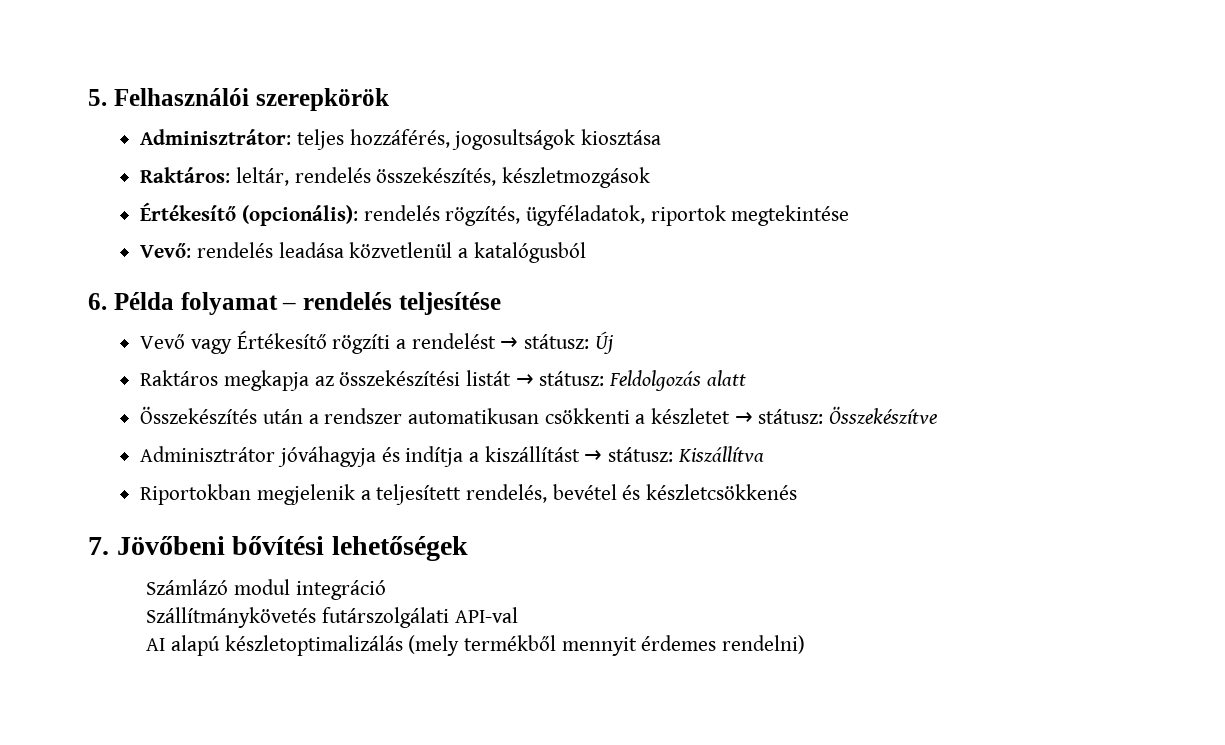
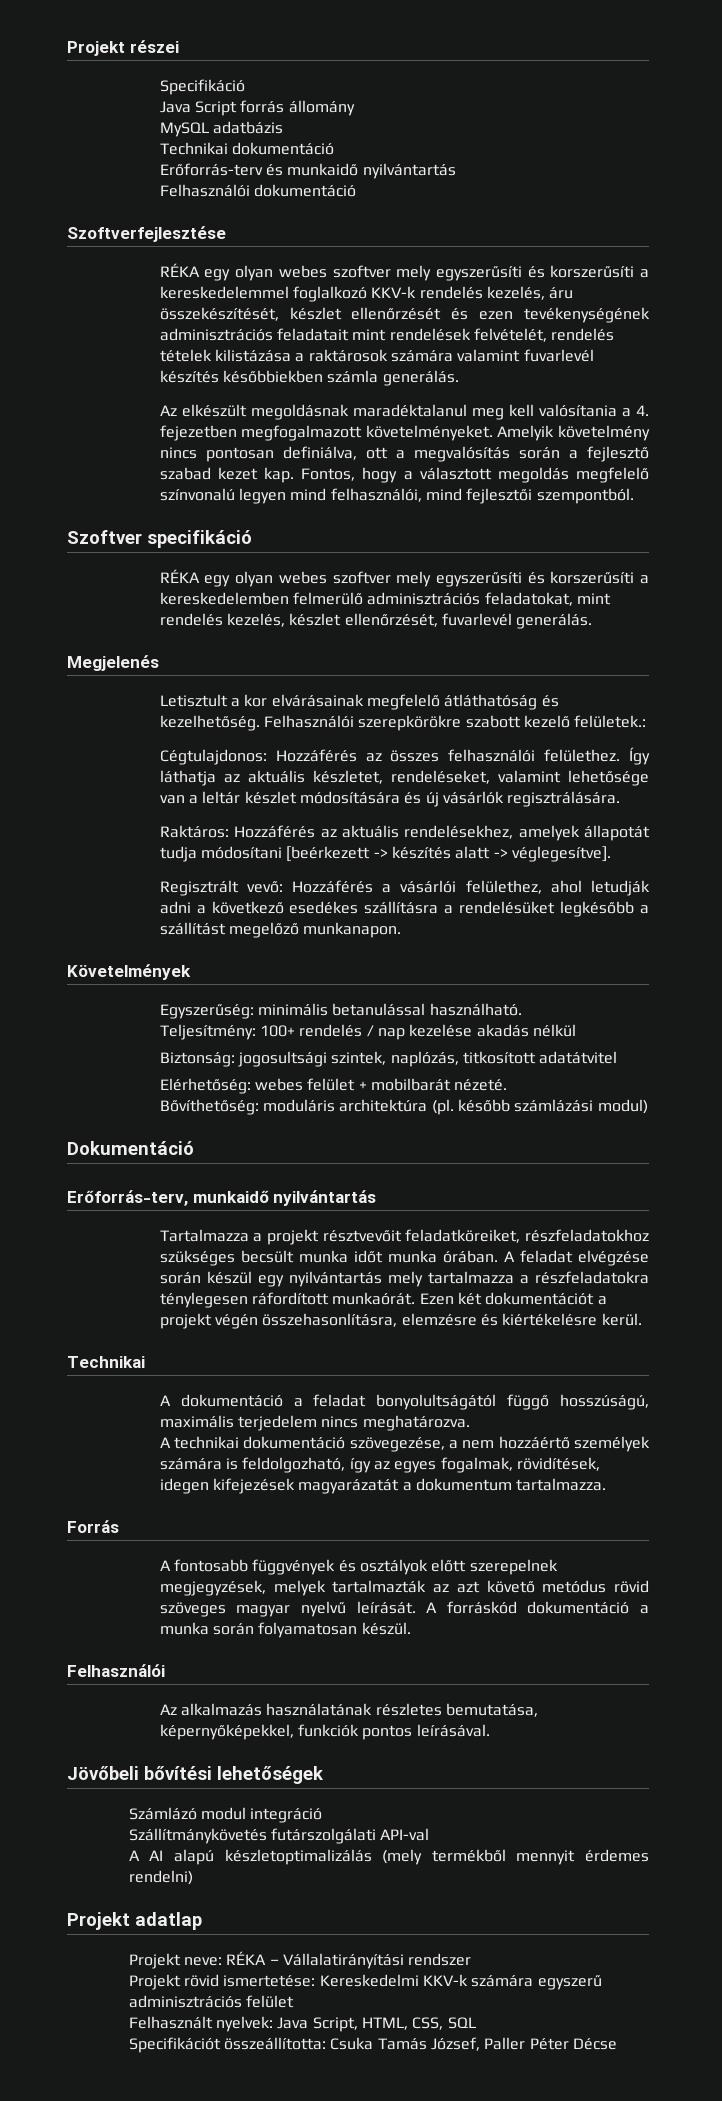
- 5. Felhasználói szerepkörök
- Adminisztrátor: teljes hozzáférés, jogosultságok kiosztása
- Raktáros: leltár, rendelés összekészítés, készletmozgások
- Értékesítő (opcionális): rendelés rögzítés, ügyféladatok, riportok megtekintése
- Vevő: rendelés leadása közvetlenül a katalógusból
- 6. Példa folyamat – rendelés teljesítése
- Vevő vagy Értékesítő rögzíti a rendelést → státusz: Új
- Raktáros megkapja az összekészítési listát → státusz: Feldolgozás alatt
- Összekészítés után a rendszer automatikusan csökkenti a készletet → státusz: Összekészítve
- Adminisztrátor jóváhagyja és indítja a kiszállítást → státusz: Kiszállítva
- Riportokban megjelenik a teljesített rendelés, bevétel és készletcsökkenés
- 7. Jövőbeni bővítési lehetőségek
+ Projekt részei
+ Specifikáció
+ Java Script forrás állomány
+ MySQL adatbázis
+ Technikai dokumentáció
+ Erőforrás-terv és munkaidő nyilvántartás
+ Felhasználói dokumentáció
+ Szoftverfejlesztése
+ RÉKA egy olyan webes szoftver mely egyszerűsíti és korszerűsíti a kereskedelemmel foglalkozó KKV-k rendelés kezelés, áru összekészítését, készlet ellenőrzését és ezen tevékenységének adminisztrációs feladatait mint rendelések felvételét, rendelés tételek kilistázása a raktárosok számára valamint fuvarlevél készítés későbbiekben számla generálás.
+ Az elkészült megoldásnak maradéktalanul meg kell valósítania a 4. fejezetben megfogalmazott követelményeket. Amelyik követelmény nincs pontosan definiálva, ott a megvalósítás során a fejlesztő szabad kezet kap. Fontos, hogy a választott megoldás megfelelő színvonalú legyen mind felhasználói, mind fejlesztői szempontból.
+ Szoftver specifikáció
+ RÉKA egy olyan webes szoftver mely egyszerűsíti és korszerűsíti a kereskedelemben felmerülő adminisztrációs feladatokat, mint rendelés kezelés, készlet ellenőrzését, fuvarlevél generálás.
+ Megjelenés
+ Letisztult a kor elvárásainak megfelelő átláthatóság és kezelhetőség. Felhasználói szerepkörökre szabott kezelő felületek.:
+ Cégtulajdonos: Hozzáférés az összes felhasználói felülethez. Így láthatja az aktuális készletet, rendeléseket, valamint lehetősége van a leltár készlet módosítására és új vásárlók regisztrálására.
+ Raktáros: Hozzáférés az aktuális rendelésekhez, amelyek állapotát tudja módosítani [beérkezett -> készítés alatt -> véglegesítve].
+ Regisztrált vevő: Hozzáférés a vásárlói felülethez, ahol letudják adni a következő esedékes szállításra a rendelésüket legkésőbb a szállítást megelőző munkanapon.
+ Követelmények
+ Egyszerűség: minimális betanulással használható.
+ Teljesítmény: 100+ rendelés / nap kezelése akadás nélkül
+ Biztonság: jogosultsági szintek, naplózás, titkosított adatátvitel
+ Elérhetőség: webes felület + mobilbarát nézeté.
+ Bővíthetőség: moduláris architektúra (pl. később számlázási modul)
+ Dokumentáció
+ Erőforrás-terv, munkaidő nyilvántartás
+ Tartalmazza a projekt résztvevőit feladatköreiket, részfeladatokhoz szükséges becsült munka időt munka órában. A feladat elvégzése során készül egy nyilvántartás mely tartalmazza a részfeladatokra ténylegesen ráfordított munkaórát. Ezen két dokumentációt a projekt végén összehasonlításra, elemzésre és kiértékelésre kerül.
+ Technikai
+ A dokumentáció a feladat bonyolultságától függő hosszúságú, maximális terjedelem nincs meghatározva.
+ A technikai dokumentáció szövegezése, a nem hozzáértő személyek számára is feldolgozható, így az egyes fogalmak, rövidítések, idegen kifejezések magyarázatát a dokumentum tartalmazza.
+ Forrás
+ A fontosabb függvények és osztályok előtt szerepelnek megjegyzések, melyek tartalmazták az azt követő metódus rövid szöveges magyar nyelvű leírását. A forráskód dokumentáció a munka során folyamatosan készül.
+ Felhasználói
+ Az alkalmazás használatának részletes bemutatása, képernyőképekkel, funkciók pontos leírásával.
+ Jövőbeli bővítési lehetőségek
- AI alapú készletoptimalizálás (mely termékből mennyit érdemes rendelni)
+ A AI alapú készletoptimalizálás (mely termékből mennyit érdemes rendelni)
+ Projekt adatlap
+ Projekt neve: RÉKA – Vállalatirányítási rendszer
+ Projekt rövid ismertetése: Kereskedelmi KKV-k számára egyszerű adminisztrációs felület
+ Felhasznált nyelvek: Java Script, HTML, CSS, SQL
+ Specifikációt összeállította: Csuka Tamás József, Paller Péter Décse

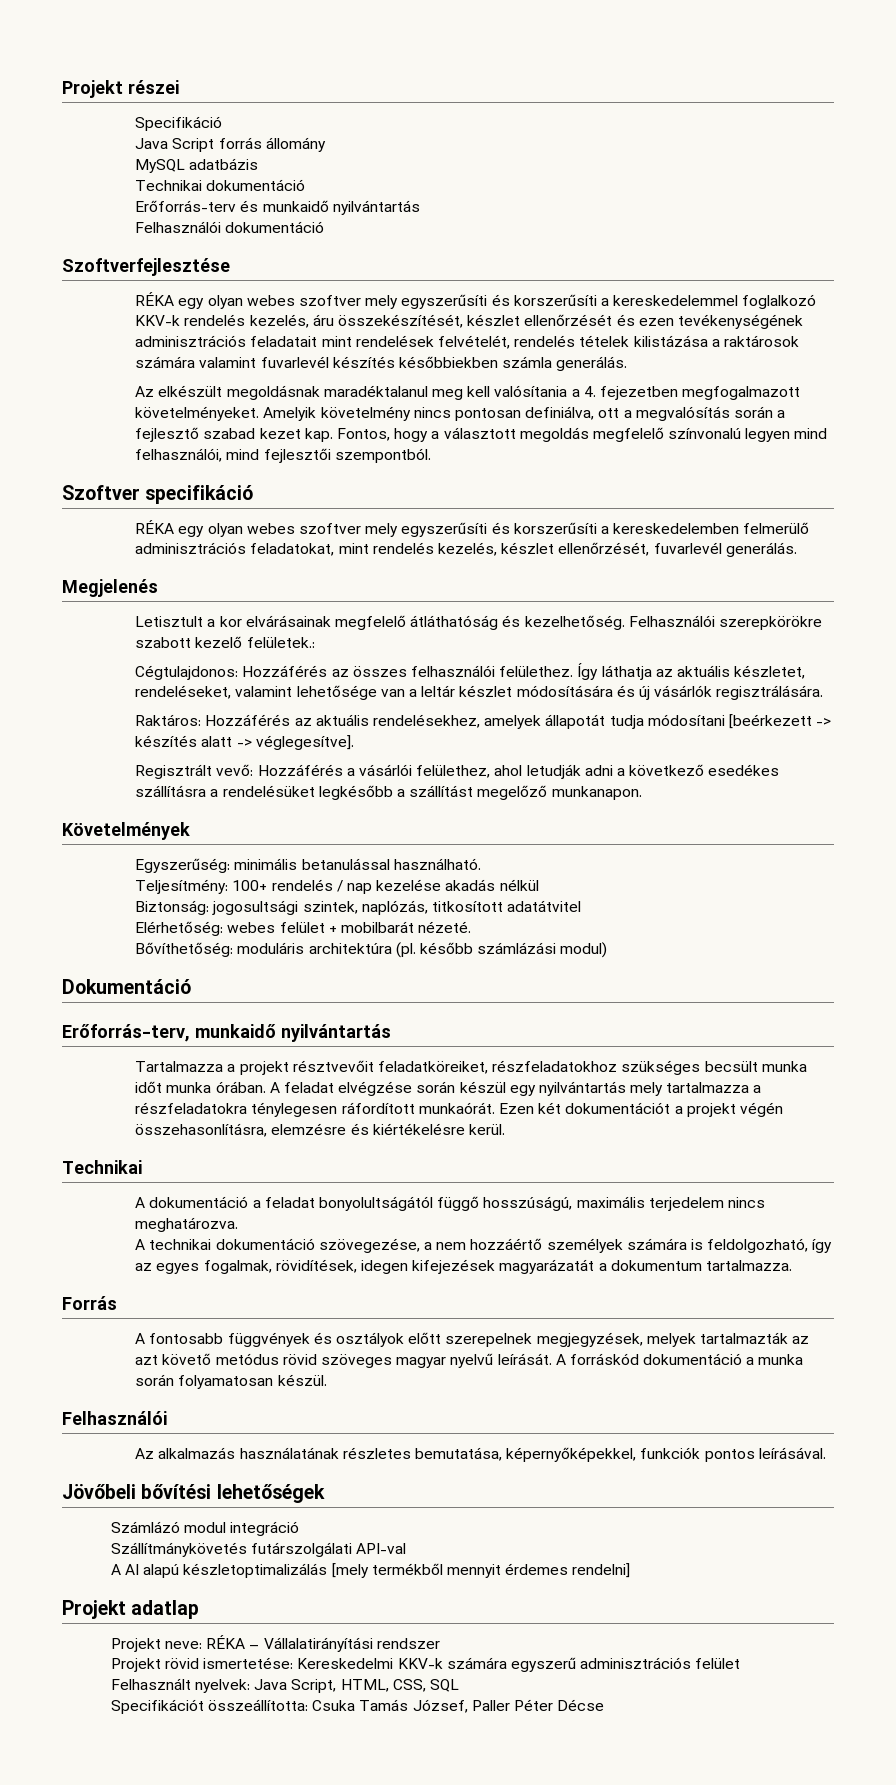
- A AI alapú készletoptimalizálás (mely termékből mennyit érdemes rendelni)
+ A AI alapú készletoptimalizálás [mely termékből mennyit érdemes rendelni]

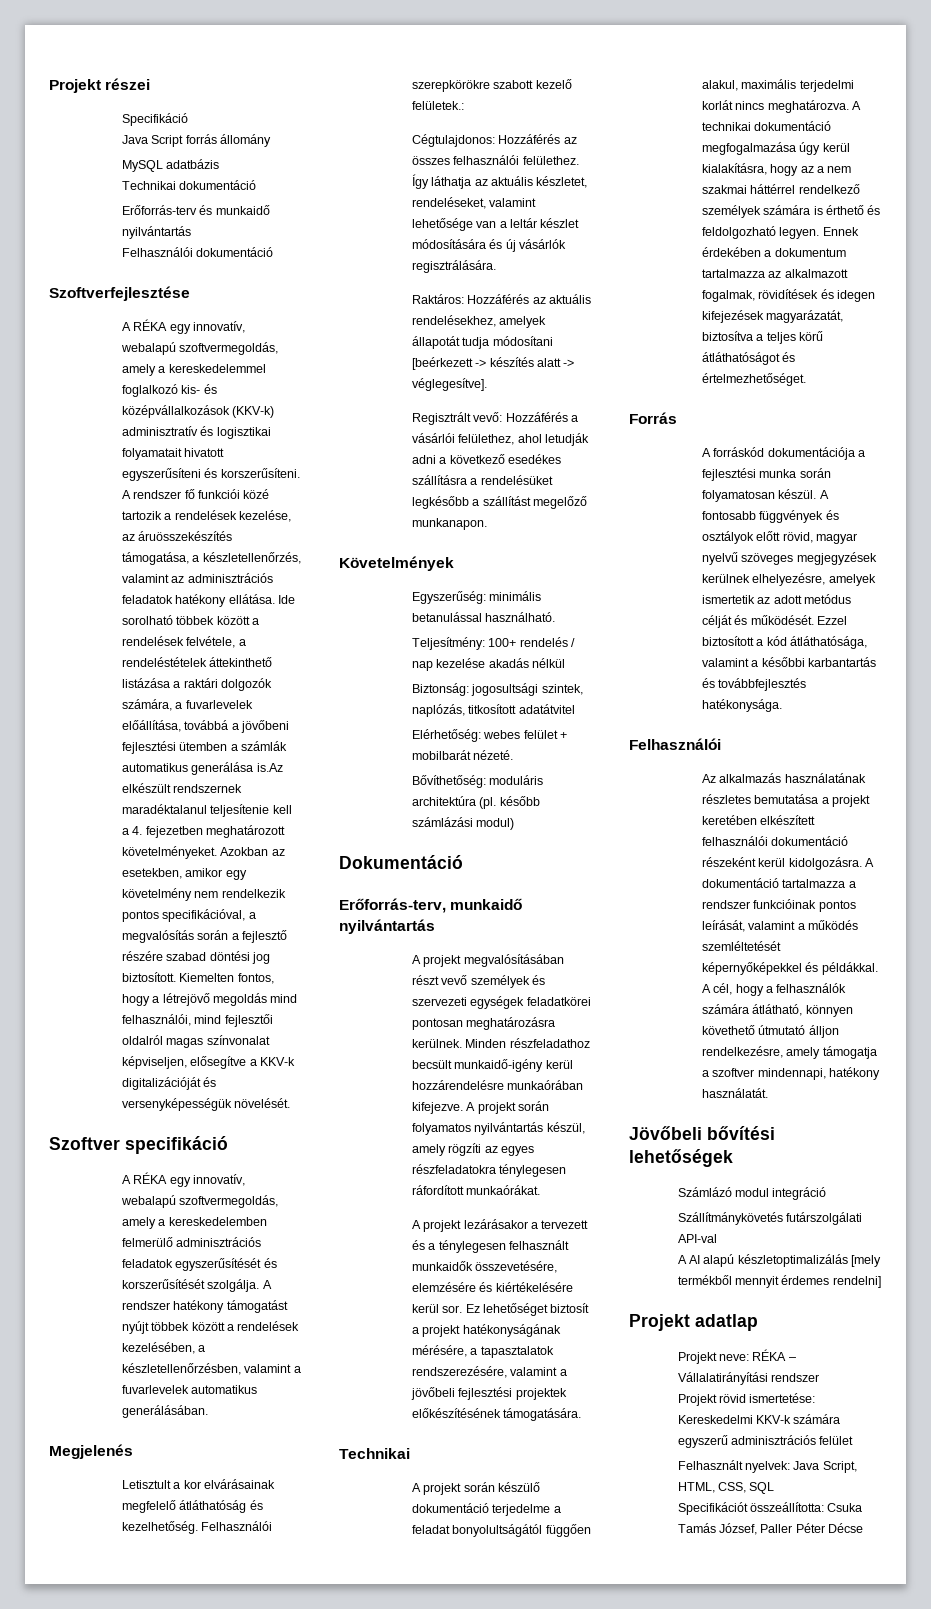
- RÉKA egy olyan webes szoftver mely egyszerűsíti és korszerűsíti a kereskedelemmel foglalkozó KKV-k rendelés kezelés, áru összekészítését, készlet ellenőrzését és ezen tevékenységének adminisztrációs feladatait mint rendelések felvételét, rendelés tételek kilistázása a raktárosok számára valamint fuvarlevél készítés későbbiekben számla generálás.
- Az elkészült megoldásnak maradéktalanul meg kell valósítania a 4. fejezetben megfogalmazott követelményeket. Amelyik követelmény nincs pontosan definiálva, ott a megvalósítás során a fejlesztő szabad kezet kap. Fontos, hogy a választott megoldás megfelelő színvonalú legyen mind felhasználói, mind fejlesztői szempontból.
+ A RÉKA egy innovatív, webalapú szoftvermegoldás, amely a kereskedelemmel foglalkozó kis- és középvállalkozások (KKV-k) adminisztratív és logisztikai folyamatait hivatott egyszerűsíteni és korszerűsíteni. A rendszer fő funkciói közé tartozik a rendelések kezelése, az áruösszekészítés támogatása, a készletellenőrzés, valamint az adminisztrációs feladatok hatékony ellátása. Ide sorolható többek között a rendelések felvétele, a rendeléstételek áttekinthető listázása a raktári dolgozók számára, a fuvarlevelek előállítása, továbbá a jövőbeni fejlesztési ütemben a számlák automatikus generálása is.Az elkészült rendszernek maradéktalanul teljesítenie kell a 4. fejezetben meghatározott követelményeket. Azokban az esetekben, amikor egy követelmény nem rendelkezik pontos specifikációval, a megvalósítás során a fejlesztő részére szabad döntési jog biztosított. Kiemelten fontos, hogy a létrejövő megoldás mind felhasználói, mind fejlesztői oldalról magas színvonalat képviseljen, elősegítve a KKV-k digitalizációját és versenyképességük növelését.
- RÉKA egy olyan webes szoftver mely egyszerűsíti és korszerűsíti a kereskedelemben felmerülő adminisztrációs feladatokat, mint rendelés kezelés, készlet ellenőrzését, fuvarlevél generálás.
+ A RÉKA egy innovatív, webalapú szoftvermegoldás, amely a kereskedelemben felmerülő adminisztrációs feladatok egyszerűsítését és korszerűsítését szolgálja. A rendszer hatékony támogatást nyújt többek között a rendelések kezelésében, a készletellenőrzésben, valamint a fuvarlevelek automatikus generálásában.
- Tartalmazza a projekt résztvevőit feladatköreiket, részfeladatokhoz szükséges becsült munka időt munka órában. A feladat elvégzése során készül egy nyilvántartás mely tartalmazza a részfeladatokra ténylegesen ráfordított munkaórát. Ezen két dokumentációt a projekt végén összehasonlításra, elemzésre és kiértékelésre kerül.
+ A projekt megvalósításában részt vevő személyek és szervezeti egységek feladatkörei pontosan meghatározásra kerülnek. Minden részfeladathoz becsült munkaidő-igény kerül hozzárendelésre munkaórában kifejezve. A projekt során folyamatos nyilvántartás készül, amely rögzíti az egyes részfeladatokra ténylegesen ráfordított munkaórákat.
+ A projekt lezárásakor a tervezett és a ténylegesen felhasznált munkaidők összevetésére, elemzésére és kiértékelésére kerül sor. Ez lehetőséget biztosít a projekt hatékonyságának mérésére, a tapasztalatok rendszerezésére, valamint a jövőbeli fejlesztési projektek előkészítésének támogatására.
  Technikai
- A dokumentáció a feladat bonyolultságától függő hosszúságú, maximális terjedelem nincs meghatározva.
- A technikai dokumentáció szövegezése, a nem hozzáértő személyek számára is feldolgozható, így az egyes fogalmak, rövidítések, idegen kifejezések magyarázatát a dokumentum tartalmazza.
+ A projekt során készülő dokumentáció terjedelme a feladat bonyolultságától függően alakul, maximális terjedelmi korlát nincs meghatározva. A technikai dokumentáció megfogalmazása úgy kerül kialakításra, hogy az a nem szakmai háttérrel rendelkező személyek számára is érthető és feldolgozható legyen. Ennek érdekében a dokumentum tartalmazza az alkalmazott fogalmak, rövidítések és idegen kifejezések magyarázatát, biztosítva a teljes körű átláthatóságot és értelmezhetőséget.
  Forrás
- A fontosabb függvények és osztályok előtt szerepelnek megjegyzések, melyek tartalmazták az azt követő metódus rövid szöveges magyar nyelvű leírását. A forráskód dokumentáció a munka során folyamatosan készül.
+ A forráskód dokumentációja a fejlesztési munka során folyamatosan készül. A fontosabb függvények és osztályok előtt rövid, magyar nyelvű szöveges megjegyzések kerülnek elhelyezésre, amelyek ismertetik az adott metódus célját és működését. Ezzel biztosított a kód átláthatósága, valamint a későbbi karbantartás és továbbfejlesztés hatékonysága.
- Az alkalmazás használatának részletes bemutatása, képernyőképekkel, funkciók pontos leírásával.
+ Az alkalmazás használatának részletes bemutatása a projekt keretében elkészített felhasználói dokumentáció részeként kerül kidolgozásra. A dokumentáció tartalmazza a rendszer funkcióinak pontos leírását, valamint a működés szemléltetését képernyőképekkel és példákkal. A cél, hogy a felhasználók számára átlátható, könnyen követhető útmutató álljon rendelkezésre, amely támogatja a szoftver mindennapi, hatékony használatát.

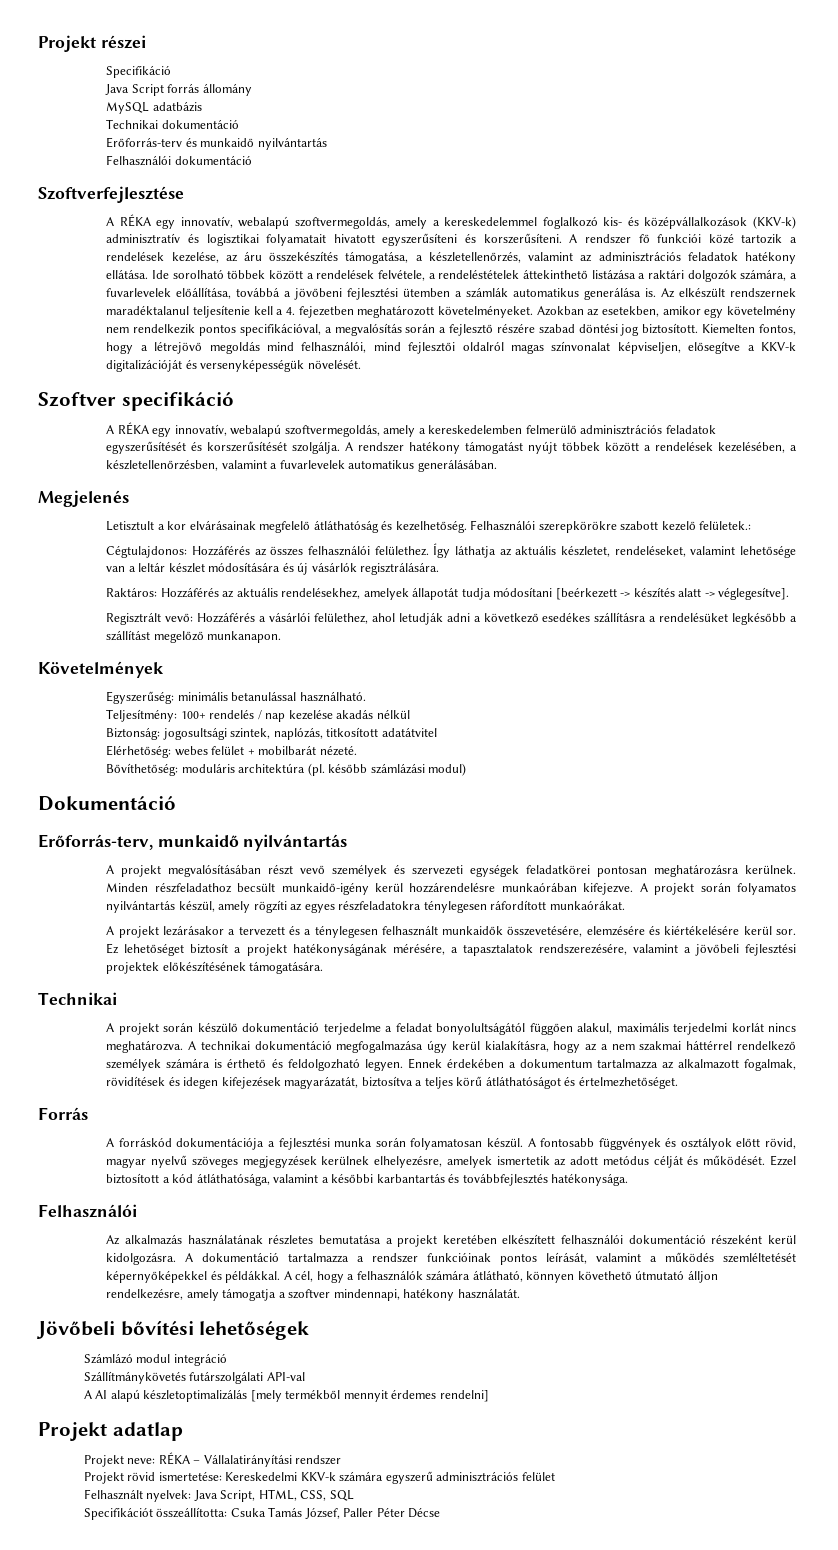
- A rendszer fő funkciói közé tartozik a rendelések kezelése, az áruösszekészítés támogatása, a készletellenőrzés, valamint az adminisztrációs feladatok hatékony ellátása.
+ A rendszer fő funkciói közé tartozik a rendelések kezelése, az áru összekészítés támogatása, a készletellenőrzés, valamint az adminisztrációs feladatok hatékony ellátása.
- Ide sorolható többek között a rendelések felvétele, a rendeléstételek áttekinthető listázása a raktári dolgozók számára, a fuvarlevelek előállítása, továbbá a jövőbeni fejlesztési ütemben a számlák automatikus generálása is.Az elkészült rendszernek maradéktalanul teljesítenie kell a 4. fejezetben meghatározott követelményeket.
+ Ide sorolható többek között a rendelések felvétele, a rendeléstételek áttekinthető listázása a raktári dolgozók számára, a fuvarlevelek előállítása, továbbá a jövőbeni fejlesztési ütemben a számlák automatikus generálása is. Az elkészült rendszernek maradéktalanul teljesítenie kell a 4. fejezetben meghatározott követelményeket.

